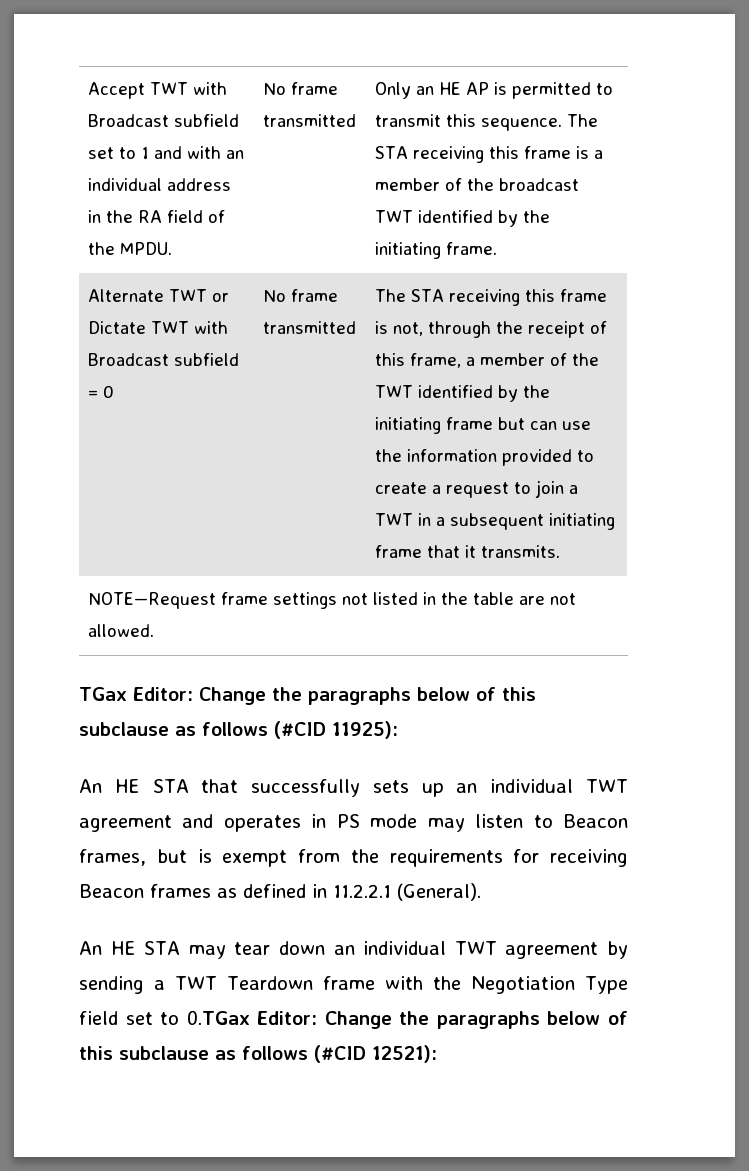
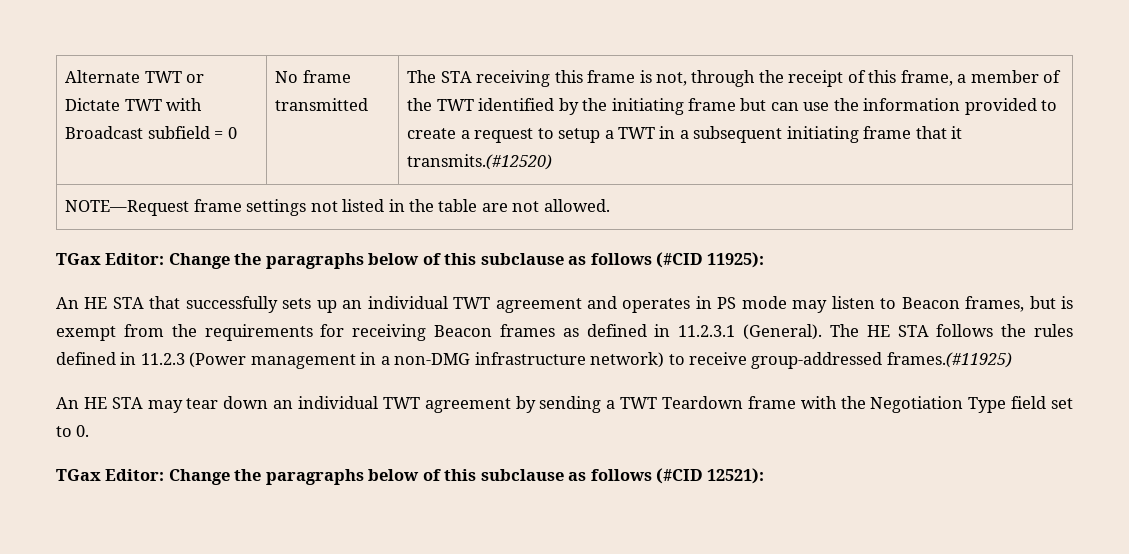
- Accept TWT with Broadcast subfield set to 1 and with an individual address in the RA field of the MPDU. | No frame transmitted | Only an HE AP is permitted to transmit this sequence. The STA receiving this frame is a member of the broadcast TWT identified by the initiating frame.
- The STA receiving this frame is not, through the receipt of this frame, a member of the TWT identified by the initiating frame but can use the information provided to create a request to join a TWT in a subsequent initiating frame that it transmits.
+ The STA receiving this frame is not, through the receipt of this frame, a member of the TWT identified by the initiating frame but can use the information provided to create a request to setup a TWT in a subsequent initiating frame that it transmits.(#12520)
- An HE STA that successfully sets up an individual TWT agreement and operates in PS mode may listen to Beacon frames, but is exempt from the requirements for receiving Beacon frames as defined in 11.2.2.1 (General).
+ An HE STA that successfully sets up an individual TWT agreement and operates in PS mode may listen to Beacon frames, but is exempt from the requirements for receiving Beacon frames as defined in 11.2.3.1 (General). The HE STA follows the rules defined in 11.2.3 (Power management in a non-DMG infrastructure network) to receive group-addressed frames.(#11925)
- An HE STA may tear down an individual TWT agreement by sending a TWT Teardown frame with the Negotiation Type field set to 0.TGax Editor: Change the paragraphs below of this subclause as follows (#CID 12521):
+ An HE STA may tear down an individual TWT agreement by sending a TWT Teardown frame with the Negotiation Type field set to 0.
+ TGax Editor: Change the paragraphs below of this subclause as follows (#CID 12521):

